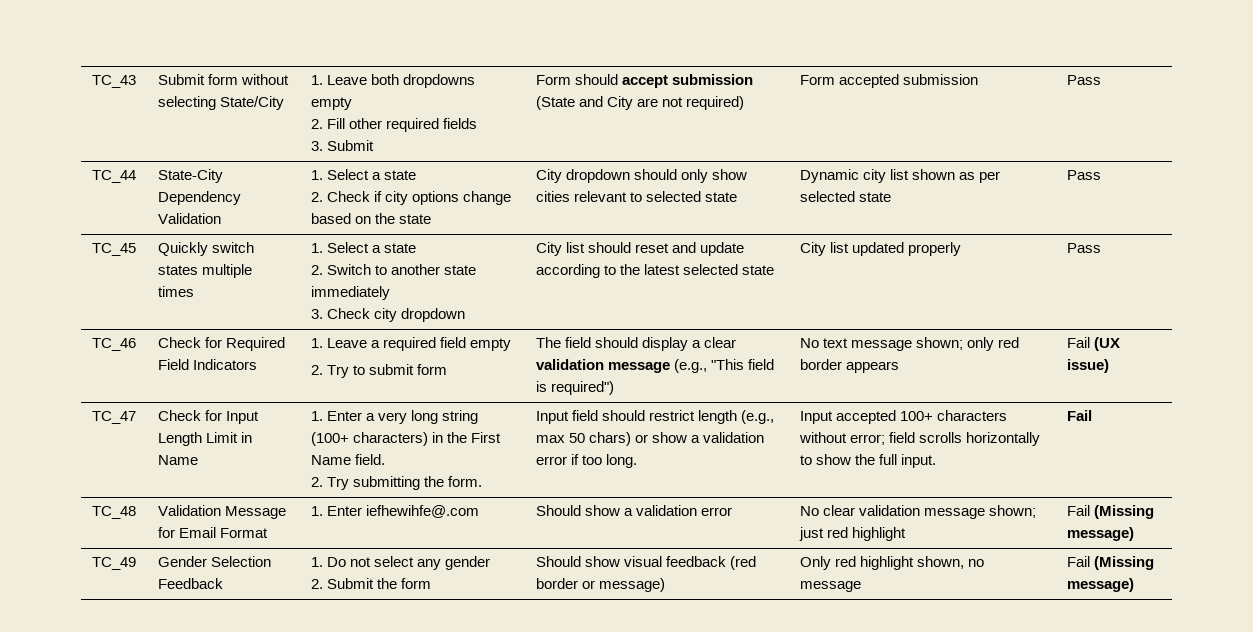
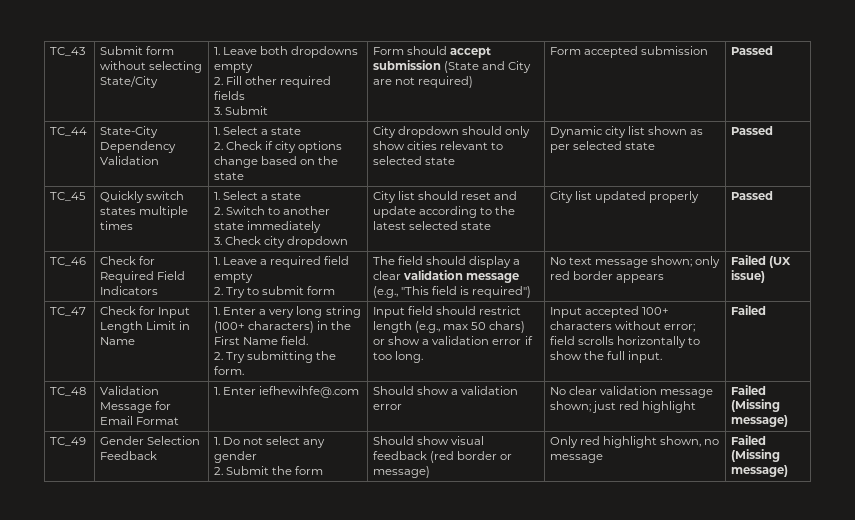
  TC_43 | Submit form without selecting State/City | 1. Leave both dropdowns empty
  2. Fill other required fields
- 3. Submit | Form should accept submission (State and City are not required) | Form accepted submission | Pass
+ 3. Submit | Form should accept submission (State and City are not required) | Form accepted submission | Passed
  TC_44 | State-City Dependency Validation | 1. Select a state
- 2. Check if city options change based on the state | City dropdown should only show cities relevant to selected state | Dynamic city list shown as per selected state | Pass
+ 2. Check if city options change based on the state | City dropdown should only show cities relevant to selected state | Dynamic city list shown as per selected state | Passed
  TC_45 | Quickly switch states multiple times | 1. Select a state
  2. Switch to another state immediately
- 3. Check city dropdown | City list should reset and update according to the latest selected state | City list updated properly | Pass
+ 3. Check city dropdown | City list should reset and update according to the latest selected state | City list updated properly | Passed
- Fail (UX issue)
+ Failed (UX issue)
- Input accepted 100+ characters without error; field scrolls horizontally to show the full input. | Fail
+ Input accepted 100+ characters without error; field scrolls horizontally to show the full input. | Failed
- TC_48 | Validation Message for Email Format | 1. Enter iefhewihfe@.com | Should show a validation error | No clear validation message shown; just red highlight | Fail (Missing message)
+ TC_48 | Validation Message for Email Format | 1. Enter iefhewihfe@.com | Should show a validation error | No clear validation message shown; just red highlight | Failed (Missing message)
  TC_49 | Gender Selection Feedback | 1. Do not select any gender
- 2. Submit the form | Should show visual feedback (red border or message) | Only red highlight shown, no message | Fail (Missing message)
+ 2. Submit the form | Should show visual feedback (red border or message) | Only red highlight shown, no message | Failed (Missing message)

